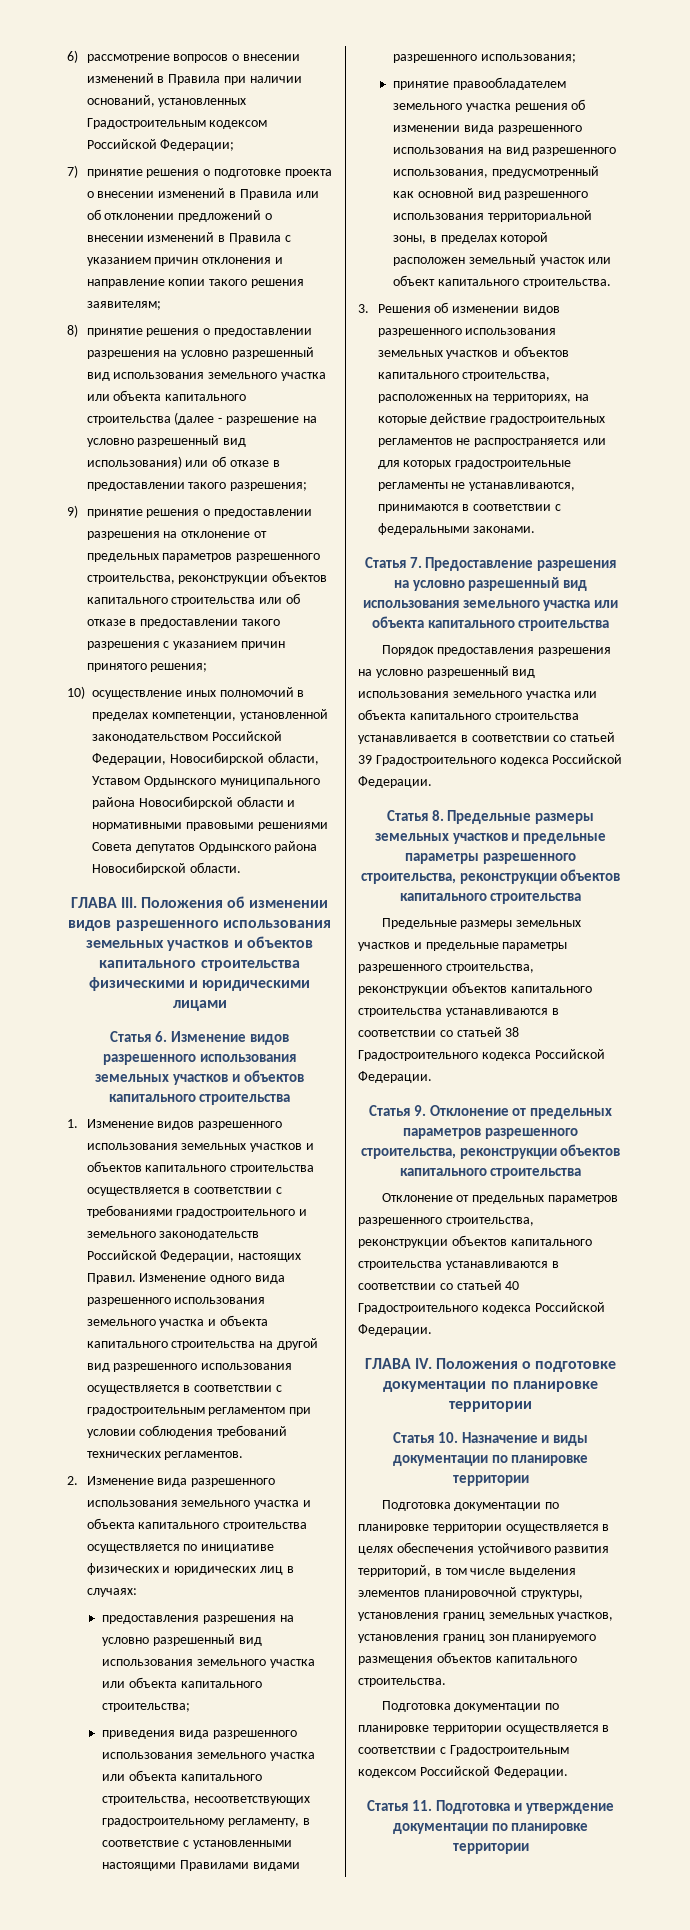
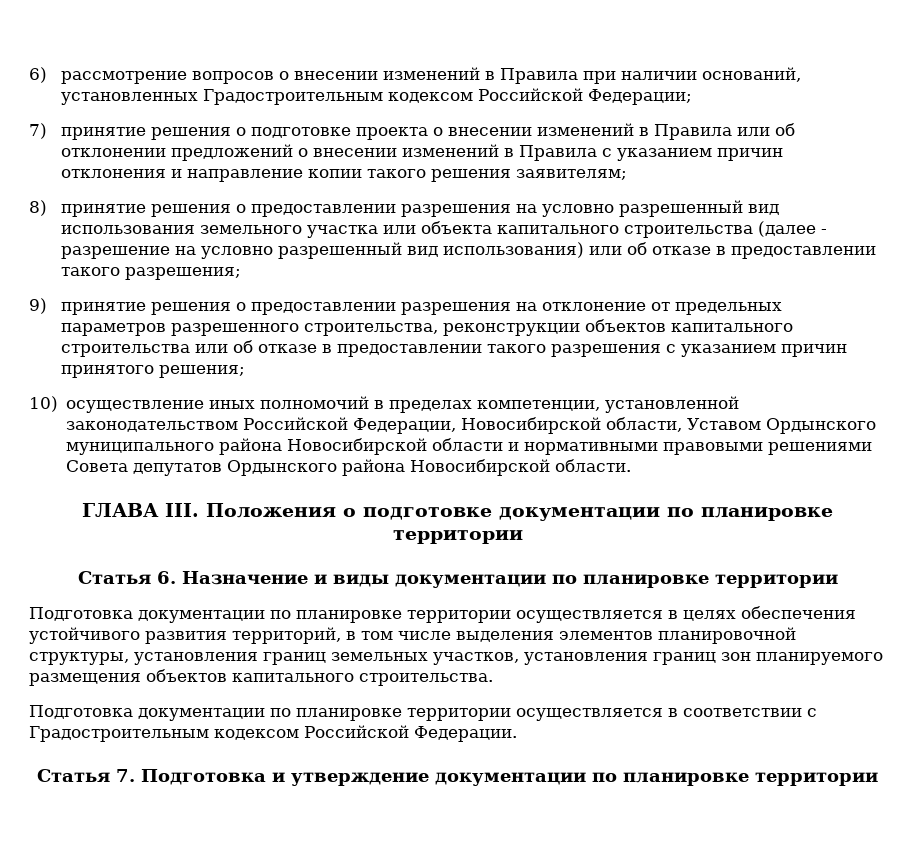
- ГЛАВА III. Положения об изменении видов разрешенного использования земельных участков и объектов капитального строительства физическими и юридическими лицами
- Статья 6. Изменение видов разрешенного использования земельных участков и объектов капитального строительства
- 1. Изменение видов разрешенного использования земельных участков и объектов капитального строительства осуществляется в соответствии с требованиями градостроительного и земельного законодательств Российской Федерации, настоящих Правил. Изменение одного вида разрешенного использования земельного участка и объекта капитального строительства на другой вид разрешенного использования осуществляется в соответствии с градостроительным регламентом при условии соблюдения требований технических регламентов.
- 2. Изменение вида разрешенного использования земельного участка и объекта капитального строительства осуществляется по инициативе физических и юридических лиц в случаях:
- предоставления разрешения на условно разрешенный вид использования земельного участка или объекта капитального строительства;
- приведения вида разрешенного использования земельного участка или объекта капитального строительства, несоответствующих градостроительному регламенту, в соответствие с установленными настоящими Правилами видами разрешенного использования;
- принятие правообладателем земельного участка решения об изменении вида разрешенного использования на вид разрешенного использования, предусмотренный как основной вид разрешенного использования территориальной зоны, в пределах которой расположен земельный участок или объект капитального строительства.
- 3. Решения об изменении видов разрешенного использования земельных участков и объектов капитального строительства, расположенных на территориях, на которые действие градостроительных регламентов не распространяется или для которых градостроительные регламенты не устанавливаются, принимаются в соответствии с федеральными законами.
- Статья 7. Предоставление разрешения на условно разрешенный вид использования земельного участка или объекта капитального строительства
- Порядок предоставления разрешения на условно разрешенный вид использования земельного участка или объекта капитального строительства устанавливается в соответствии со статьей 39 Градостроительного кодекса Российской Федерации.
- Статья 8. Предельные размеры земельных участков и предельные параметры разрешенного строительства, реконструкции объектов капитального строительства
- Предельные размеры земельных участков и предельные параметры разрешенного строительства, реконструкции объектов капитального строительства устанавливаются в соответствии со статьей 38 Градостроительного кодекса Российской Федерации.
- Статья 9. Отклонение от предельных параметров разрешенного строительства, реконструкции объектов капитального строительства
- Отклонение от предельных параметров разрешенного строительства, реконструкции объектов капитального строительства устанавливаются в соответствии со статьей 40 Градостроительного кодекса Российской Федерации.
- ГЛАВА IV. Положения о подготовке документации по планировке территории
+ ГЛАВА III. Положения о подготовке документации по планировке территории
- Статья 10. Назначение и виды документации по планировке территории
+ Статья 6. Назначение и виды документации по планировке территории
- Статья 11. Подготовка и утверждение документации по планировке территории
+ Статья 7. Подготовка и утверждение документации по планировке территории

